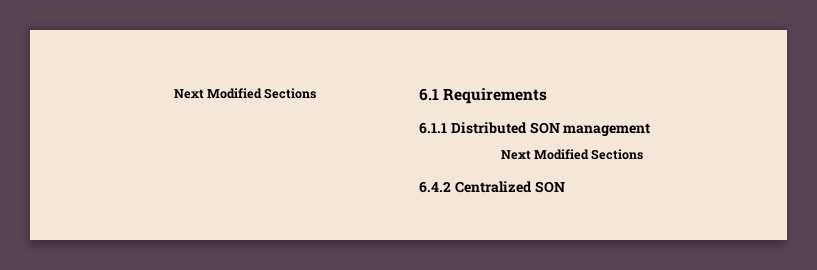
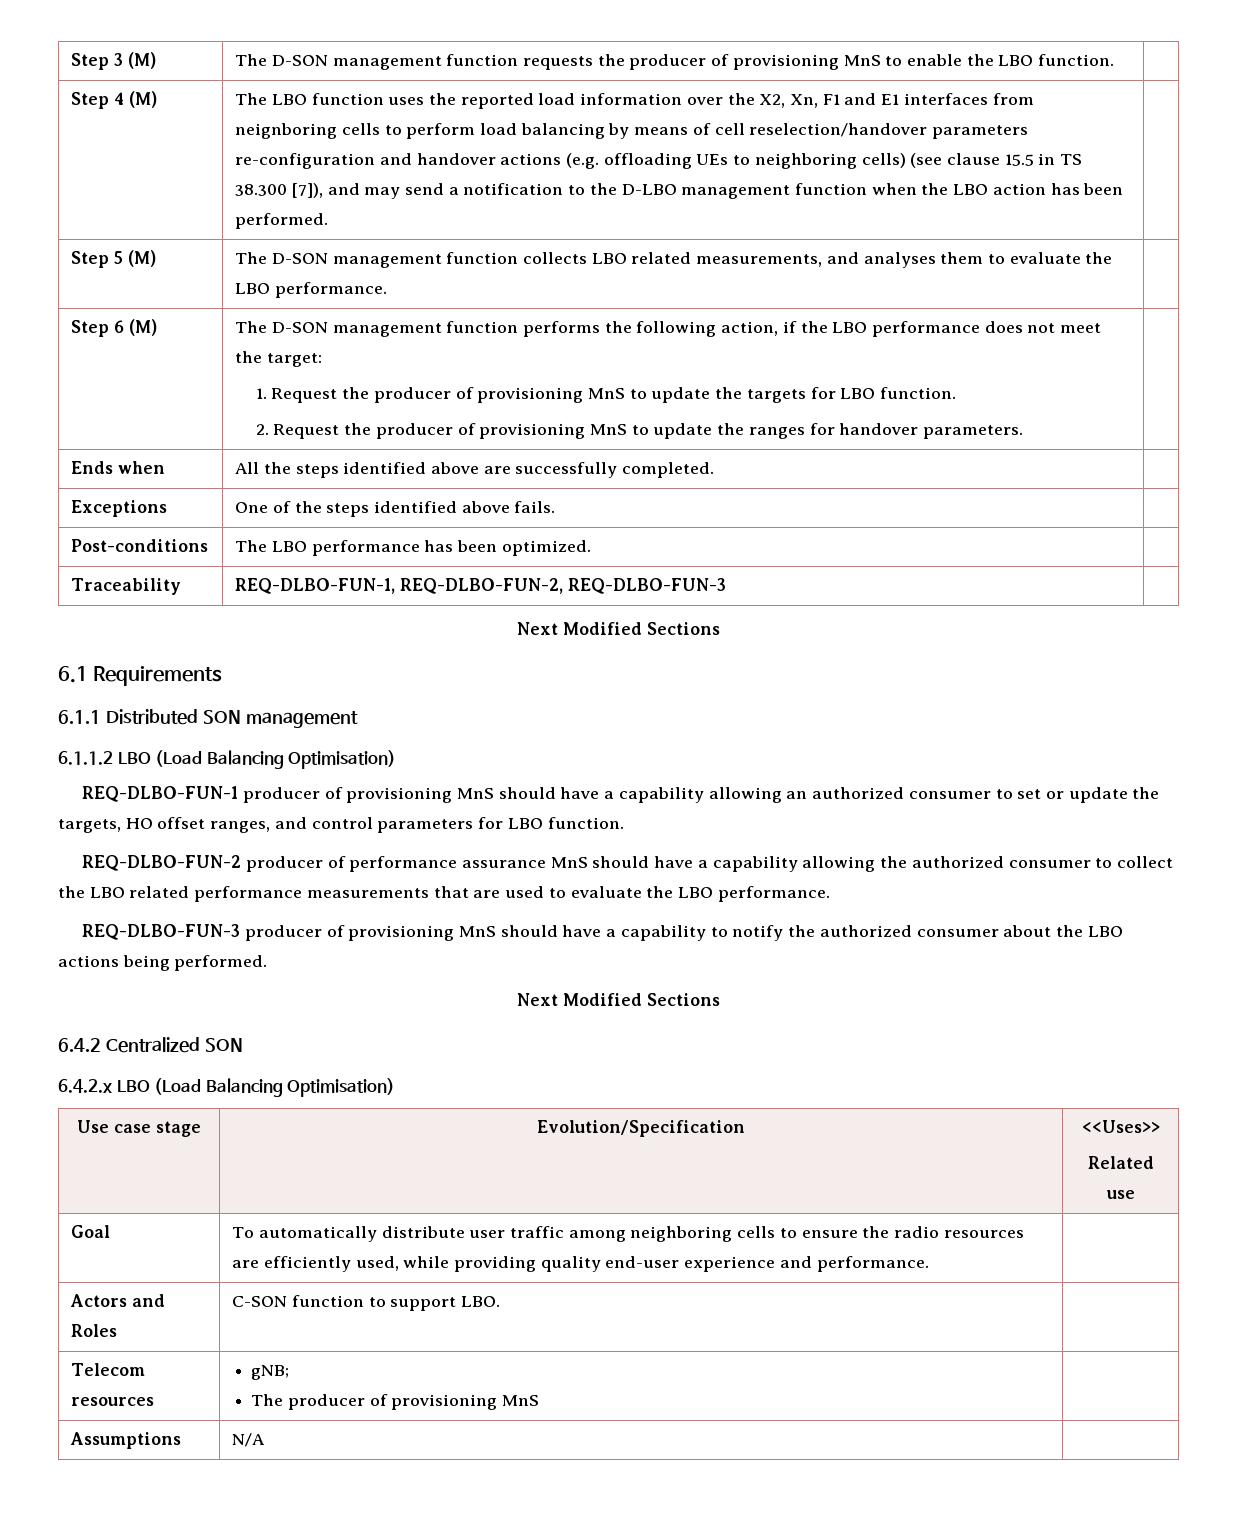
+ Step 3 (M) | The D-SON management function requests the producer of provisioning MnS to enable the LBO function. |
+ Step 4 (M) | The LBO function uses the reported load information over the X2, Xn, F1 and E1 interfaces from neignboring cells to perform load balancing by means of cell reselection/handover parameters re-configuration and handover actions (e.g. offloading UEs to neighboring cells) (see clause 15.5 in TS 38.300 [7]), and may send a notification to the D-LBO management function when the LBO action has been performed. |
+ Step 5 (M) | The D-SON management function collects LBO related measurements, and analyses them to evaluate the LBO performance. |
+ Step 6 (M) | The D-SON management function performs the following action, if the LBO performance does not meet the target:
+ 1. Request the producer of provisioning MnS to update the targets for LBO function.
+ 2. Request the producer of provisioning MnS to update the ranges for handover parameters. |
+ Ends when | All the steps identified above are successfully completed. |
+ Exceptions | One of the steps identified above fails. |
+ Post-conditions | The LBO performance has been optimized. |
+ Traceability | REQ-DLBO-FUN-1, REQ-DLBO-FUN-2, REQ-DLBO-FUN-3 |
+ 6.1.1.2 LBO (Load Balancing Optimisation)
+ REQ-DLBO-FUN-1 producer of provisioning MnS should have a capability allowing an authorized consumer to set or update the targets, HO offset ranges, and control parameters for LBO function.
+ REQ-DLBO-FUN-2 producer of performance assurance MnS should have a capability allowing the authorized consumer to collect the LBO related performance measurements that are used to evaluate the LBO performance.
+ REQ-DLBO-FUN-3 producer of provisioning MnS should have a capability to notify the authorized consumer about the LBO actions being performed.
+ 6.4.2.x LBO (Load Balancing Optimisation)
+ Use case stage | Evolution/Specification | <<Uses>>
+ Related use
+ Goal | To automatically distribute user traffic among neighboring cells to ensure the radio resources are efficiently used, while providing quality end-user experience and performance. |
+ Actors and Roles | C-SON function to support LBO. |
+ Telecom resources | gNB;
+ The producer of provisioning MnS |
+ Assumptions | N/A |

